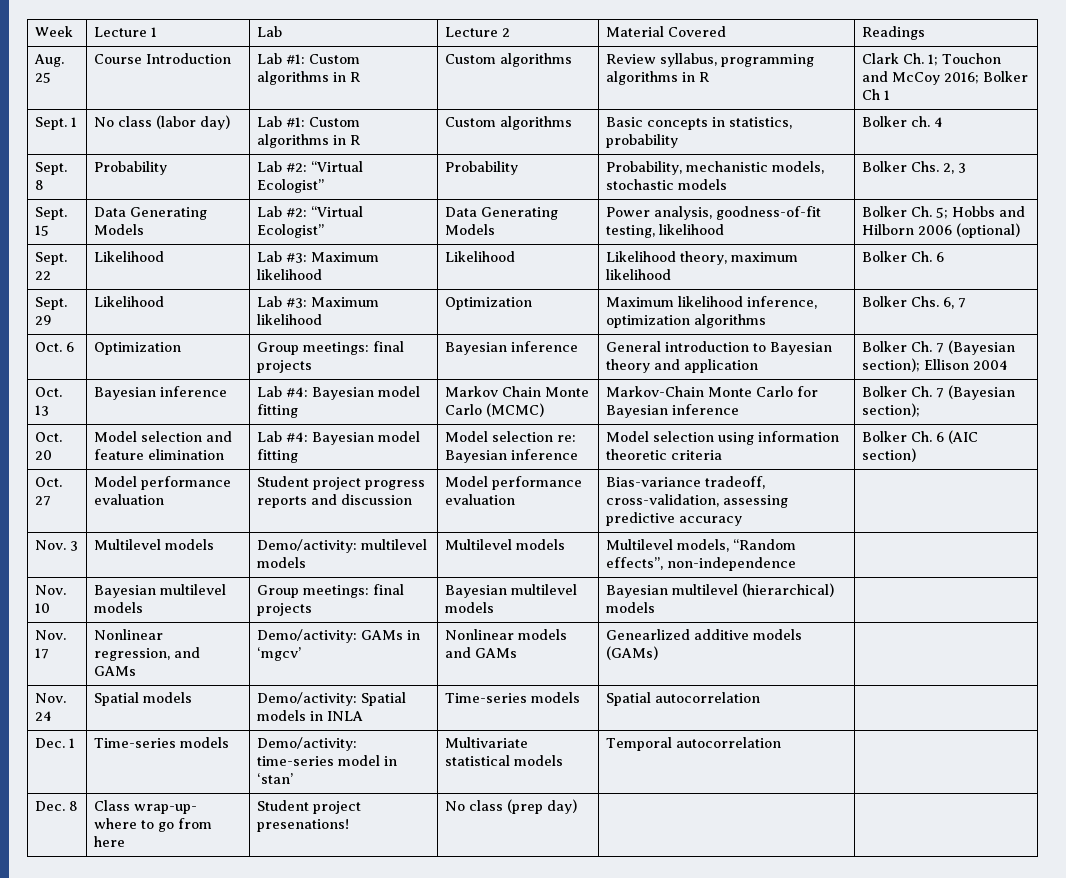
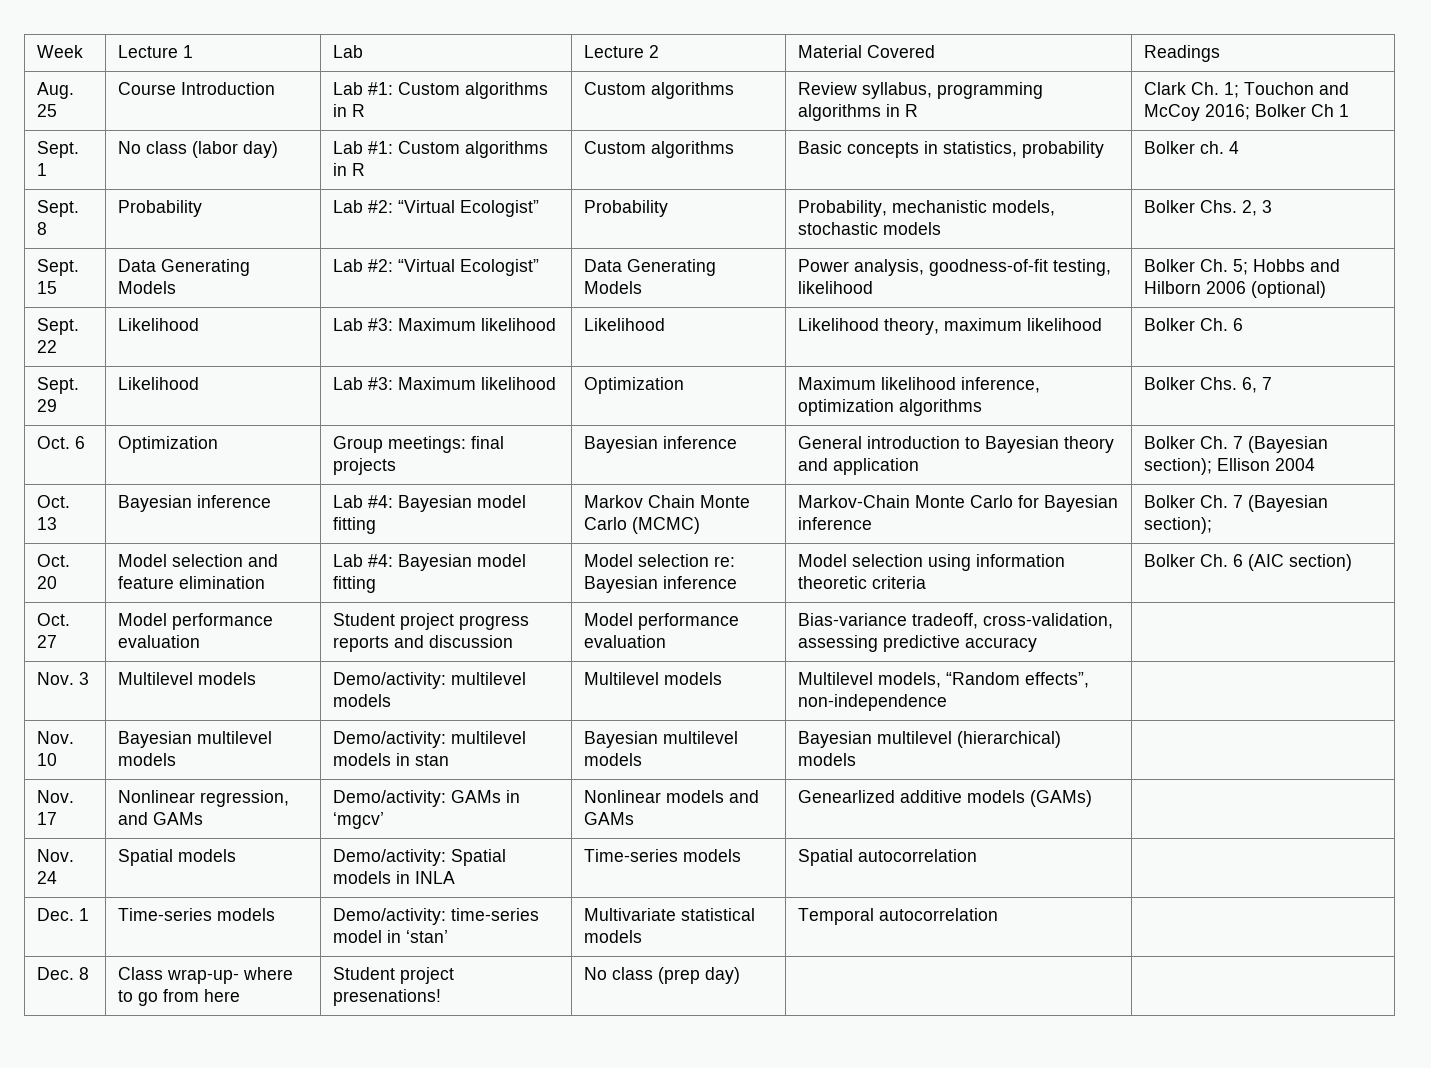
- Nov. 10 | Bayesian multilevel models | Group meetings: final projects | Bayesian multilevel models | Bayesian multilevel (hierarchical) models |
+ Nov. 10 | Bayesian multilevel models | Demo/activity: multilevel models in stan | Bayesian multilevel models | Bayesian multilevel (hierarchical) models |

